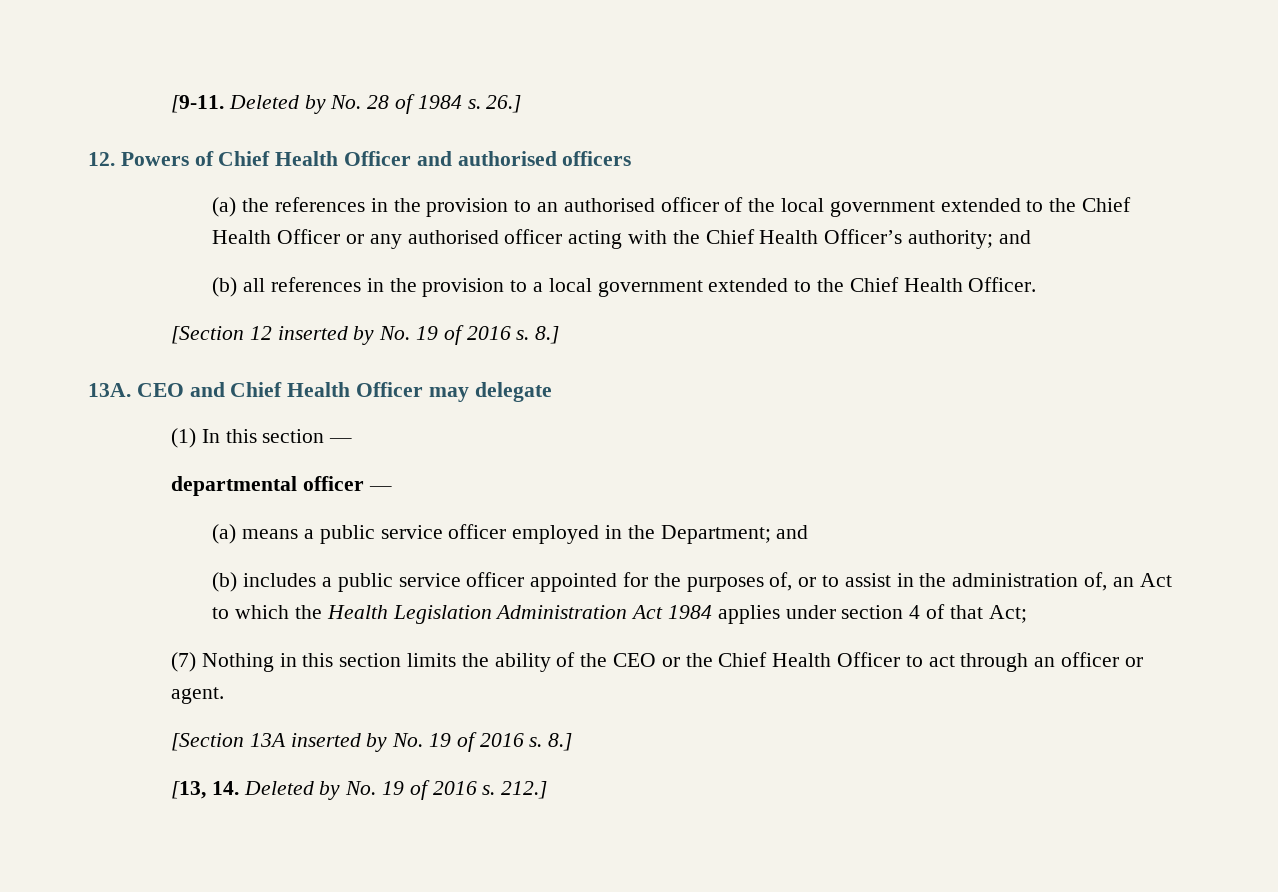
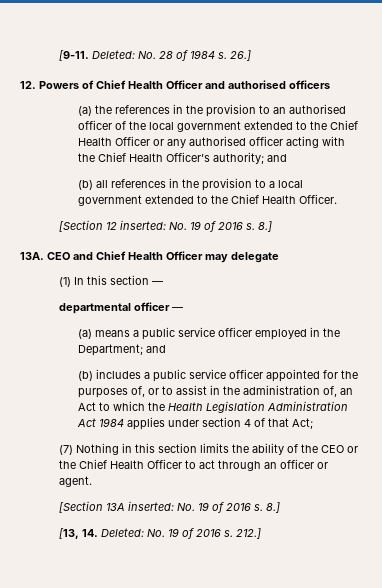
- Deleted by No. 28 of 1984 s.
+ Deleted: No. 28 of 1984 s.
- [Section 12 inserted by No. 19 of 2016 s.
+ [Section 12 inserted: No. 19 of 2016 s.
- [Section 13A inserted by No. 19 of 2016 s.
+ [Section 13A inserted: No. 19 of 2016 s.
- [13, 14. Deleted by No. 19 of 2016 s.
+ [13, 14. Deleted: No. 19 of 2016 s.

